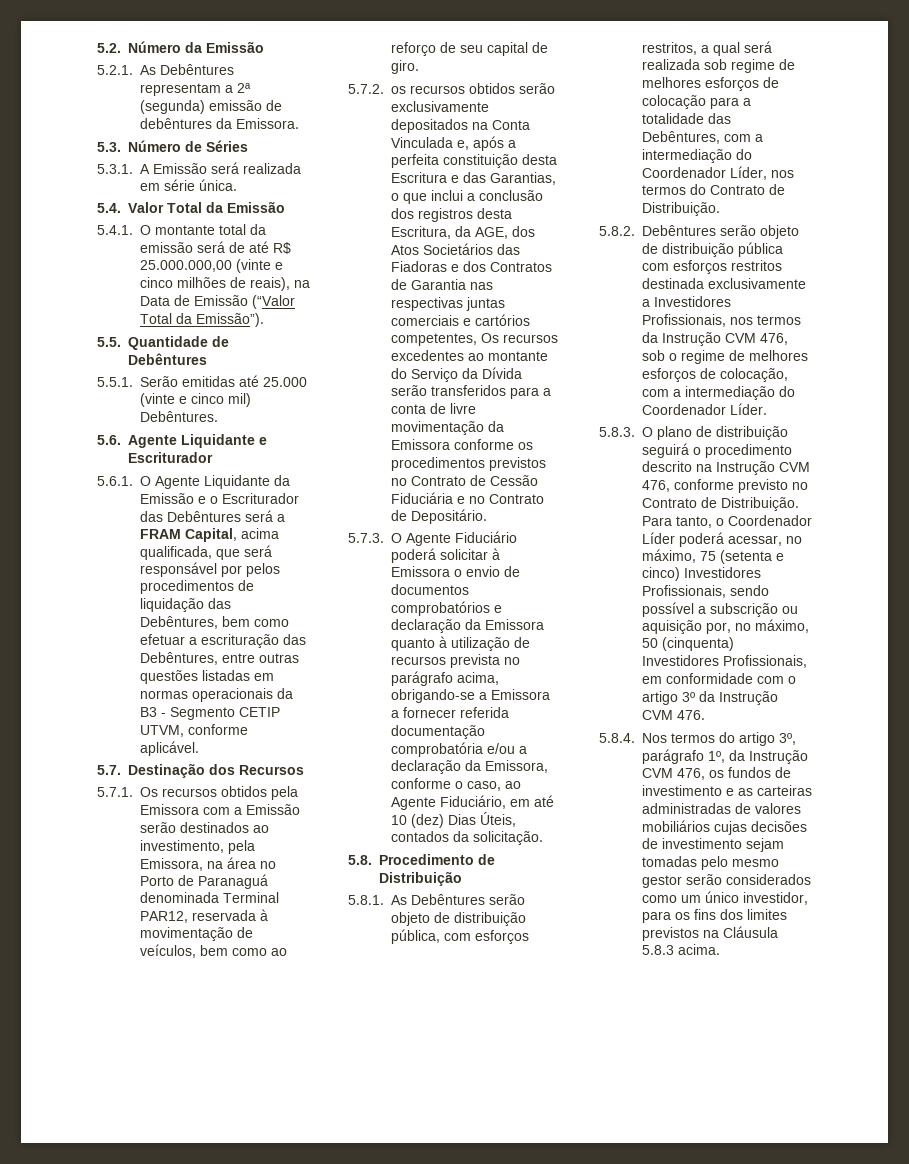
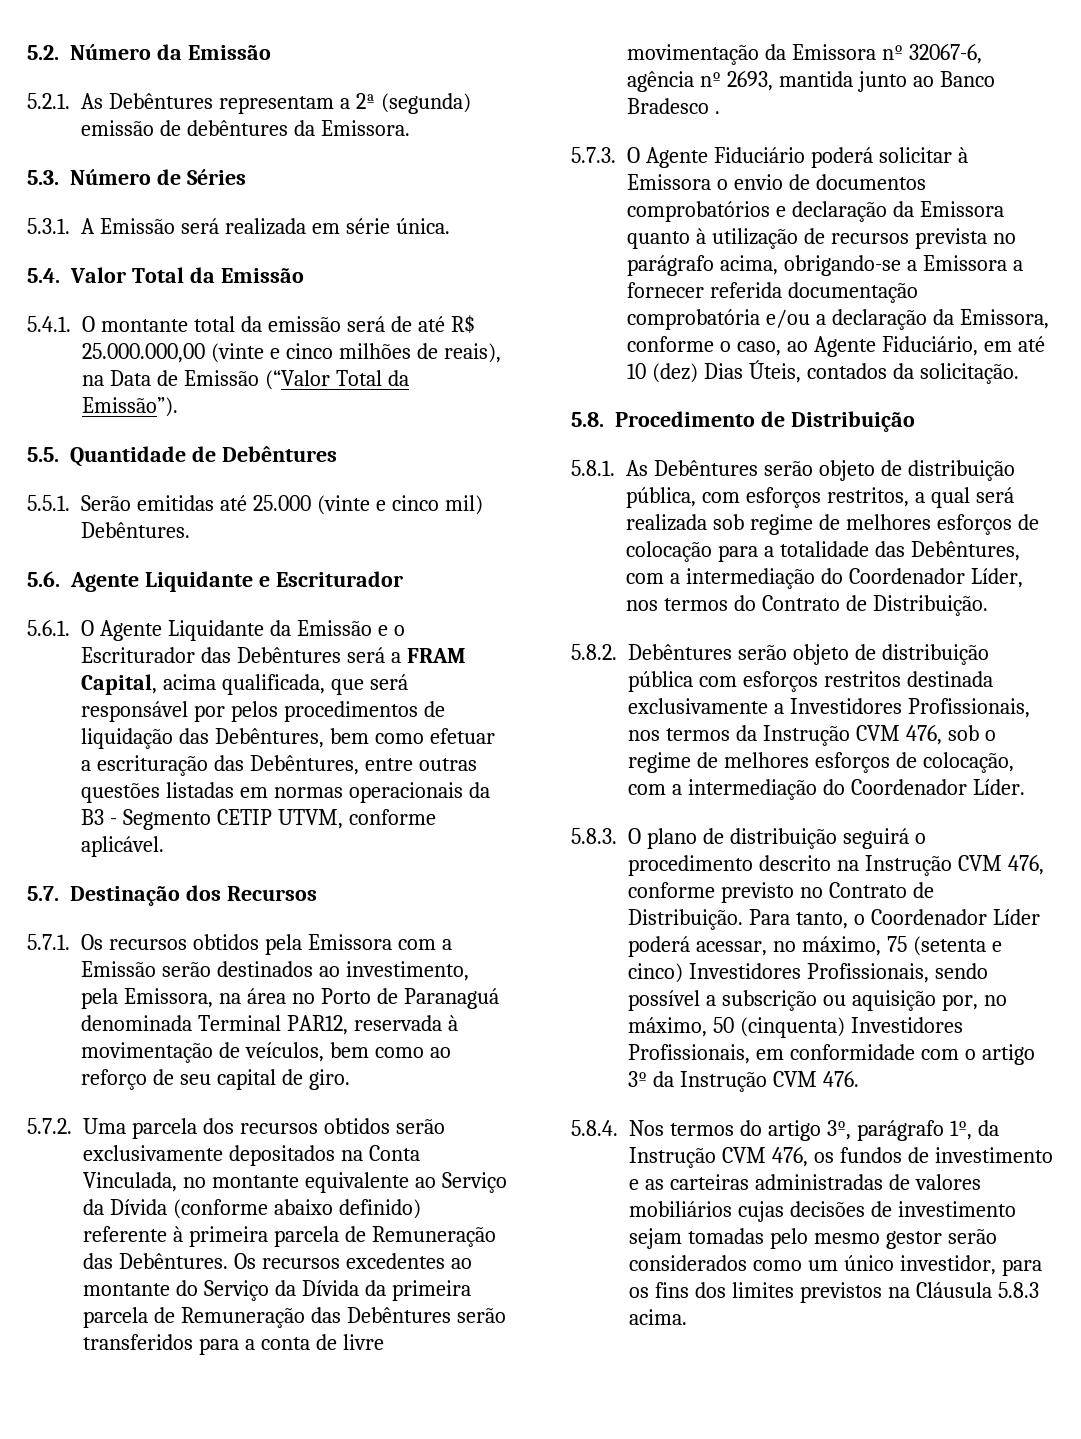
- 5.7.2. os recursos obtidos serão exclusivamente depositados na Conta Vinculada e, após a perfeita constituição desta Escritura e das Garantias, o que inclui a conclusão dos registros desta Escritura, da AGE, dos Atos Societários das Fiadoras e dos Contratos de Garantia nas respectivas juntas comerciais e cartórios competentes, Os recursos excedentes ao montante do Serviço da Dívida serão transferidos para a conta de livre movimentação da Emissora conforme os procedimentos previstos no Contrato de Cessão Fiduciária e no Contrato de Depositário.
+ 5.7.2. Uma parcela dos recursos obtidos serão exclusivamente depositados na Conta Vinculada, no montante equivalente ao Serviço da Dívida (conforme abaixo definido) referente à primeira parcela de Remuneração das Debêntures. Os recursos excedentes ao montante do Serviço da Dívida da primeira parcela de Remuneração das Debêntures serão transferidos para a conta de livre movimentação da Emissora nº 32067-6, agência nº 2693, mantida junto ao Banco Bradesco .

